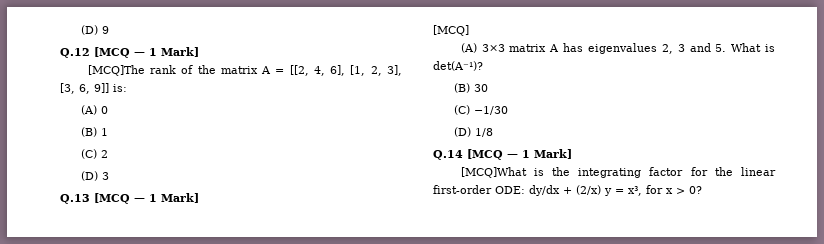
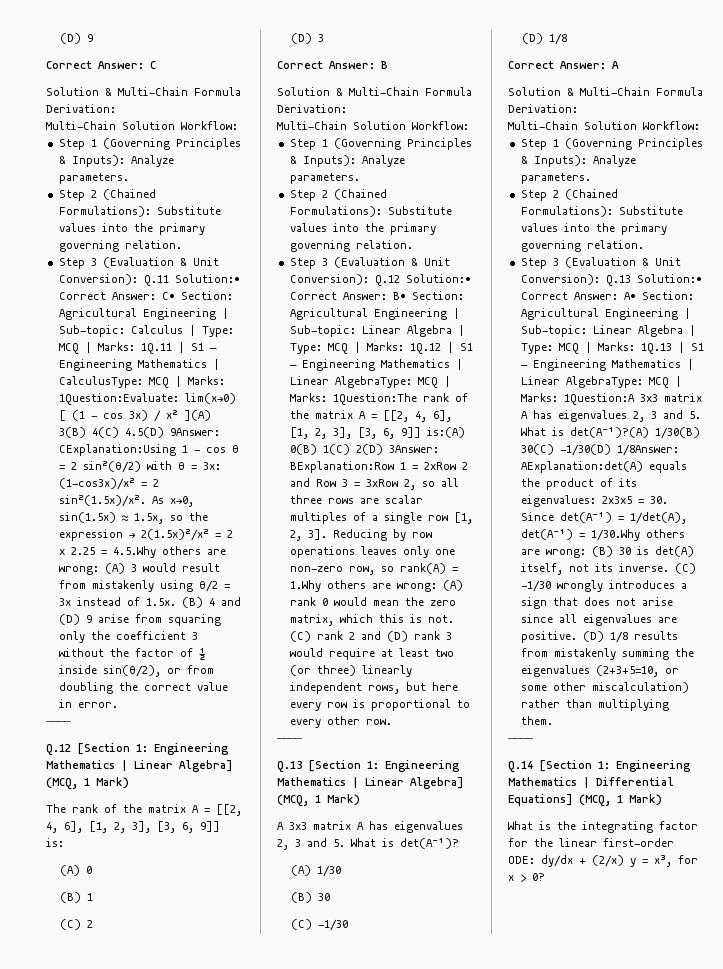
- Q.12 [MCQ — 1 Mark]
- [MCQ]The rank of the matrix A = [[2, 4, 6], [1, 2, 3], [3, 6, 9]] is:
+ Correct Answer: C
+ Solution & Multi-Chain Formula Derivation:
+ Multi-Chain Solution Workflow:
+ Step 1 (Governing Principles & Inputs): Analyze parameters.
+ Step 2 (Chained Formulations): Substitute values into the primary governing relation.
+ Step 3 (Evaluation & Unit Conversion): Q.11 Solution:• Correct Answer: C• Section: Agricultural Engineering | Sub-topic: Calculus | Type: MCQ | Marks: 1Q.11 | S1 — Engineering Mathematics | CalculusType: MCQ | Marks: 1Question:Evaluate: lim(x→0) [ (1 − cos 3x) / x² ](A) 3(B) 4(C) 4.5(D) 9Answer: CExplanation:Using 1 − cos θ = 2 sin²(θ/2) with θ = 3x: (1−cos3x)/x² = 2 sin²(1.5x)/x². As x→0, sin(1.5x) ≈ 1.5x, so the expression → 2(1.5x)²/x² = 2 × 2.25 = 4.5.Why others are wrong: (A) 3 would result from mistakenly using θ/2 = 3x instead of 1.5x. (B) 4 and (D) 9 arise from squaring only the coefficient 3 without the factor of ½ inside sin(θ/2), or from doubling the correct value in error.
+ ────
+ Q.12 [Section 1: Engineering Mathematics | Linear Algebra] (MCQ, 1 Mark)
+ The rank of the matrix A = [[2, 4, 6], [1, 2, 3], [3, 6, 9]] is:
- Q.13 [MCQ — 1 Mark]
- [MCQ]
- (A) 3×3 matrix A has eigenvalues 2, 3 and 5. What is det(A⁻¹)?
+ Correct Answer: B
+ Solution & Multi-Chain Formula Derivation:
+ Multi-Chain Solution Workflow:
+ Step 1 (Governing Principles & Inputs): Analyze parameters.
+ Step 2 (Chained Formulations): Substitute values into the primary governing relation.
+ Step 3 (Evaluation & Unit Conversion): Q.12 Solution:• Correct Answer: B• Section: Agricultural Engineering | Sub-topic: Linear Algebra | Type: MCQ | Marks: 1Q.12 | S1 — Engineering Mathematics | Linear AlgebraType: MCQ | Marks: 1Question:The rank of the matrix A = [[2, 4, 6], [1, 2, 3], [3, 6, 9]] is:(A) 0(B) 1(C) 2(D) 3Answer: BExplanation:Row 1 = 2×Row 2 and Row 3 = 3×Row 2, so all three rows are scalar multiples of a single row [1, 2, 3]. Reducing by row operations leaves only one non-zero row, so rank(A) = 1.Why others are wrong: (A) rank 0 would mean the zero matrix, which this is not. (C) rank 2 and (D) rank 3 would require at least two (or three) linearly independent rows, but here every row is proportional to every other row.
+ ────
+ Q.13 [Section 1: Engineering Mathematics | Linear Algebra] (MCQ, 1 Mark)
+ A 3×3 matrix A has eigenvalues 2, 3 and 5. What is det(A⁻¹)?
+ (A) 1/30
- Q.14 [MCQ — 1 Mark]
- [MCQ]What is the integrating factor for the linear first-order ODE: dy/dx + (2/x) y = x³, for x > 0?
+ Correct Answer: A
+ Solution & Multi-Chain Formula Derivation:
+ Multi-Chain Solution Workflow:
+ Step 1 (Governing Principles & Inputs): Analyze parameters.
+ Step 2 (Chained Formulations): Substitute values into the primary governing relation.
+ Step 3 (Evaluation & Unit Conversion): Q.13 Solution:• Correct Answer: A• Section: Agricultural Engineering | Sub-topic: Linear Algebra | Type: MCQ | Marks: 1Q.13 | S1 — Engineering Mathematics | Linear AlgebraType: MCQ | Marks: 1Question:A 3×3 matrix A has eigenvalues 2, 3 and 5. What is det(A⁻¹)?(A) 1/30(B) 30(C) −1/30(D) 1/8Answer: AExplanation:det(A) equals the product of its eigenvalues: 2×3×5 = 30. Since det(A⁻¹) = 1/det(A), det(A⁻¹) = 1/30.Why others are wrong: (B) 30 is det(A) itself, not its inverse. (C) −1/30 wrongly introduces a sign that does not arise since all eigenvalues are positive. (D) 1/8 results from mistakenly summing the eigenvalues (2+3+5=10, or some other miscalculation) rather than multiplying them.
+ ────
+ Q.14 [Section 1: Engineering Mathematics | Differential Equations] (MCQ, 1 Mark)
+ What is the integrating factor for the linear first-order ODE: dy/dx + (2/x) y = x³, for x > 0?

